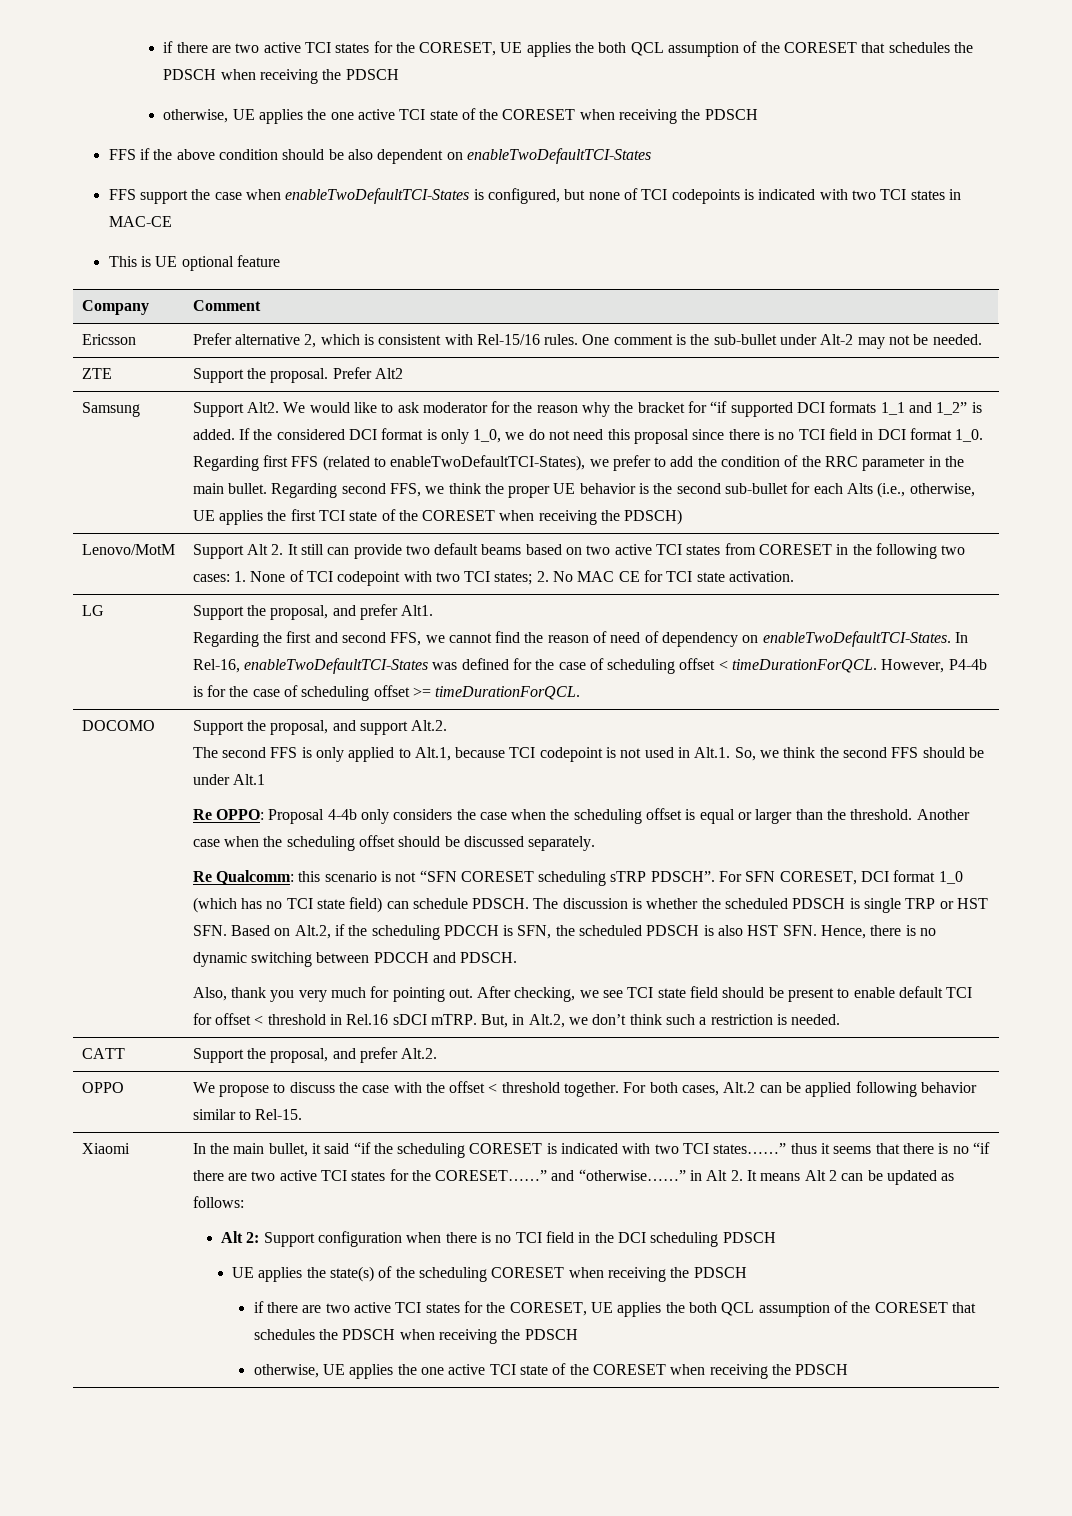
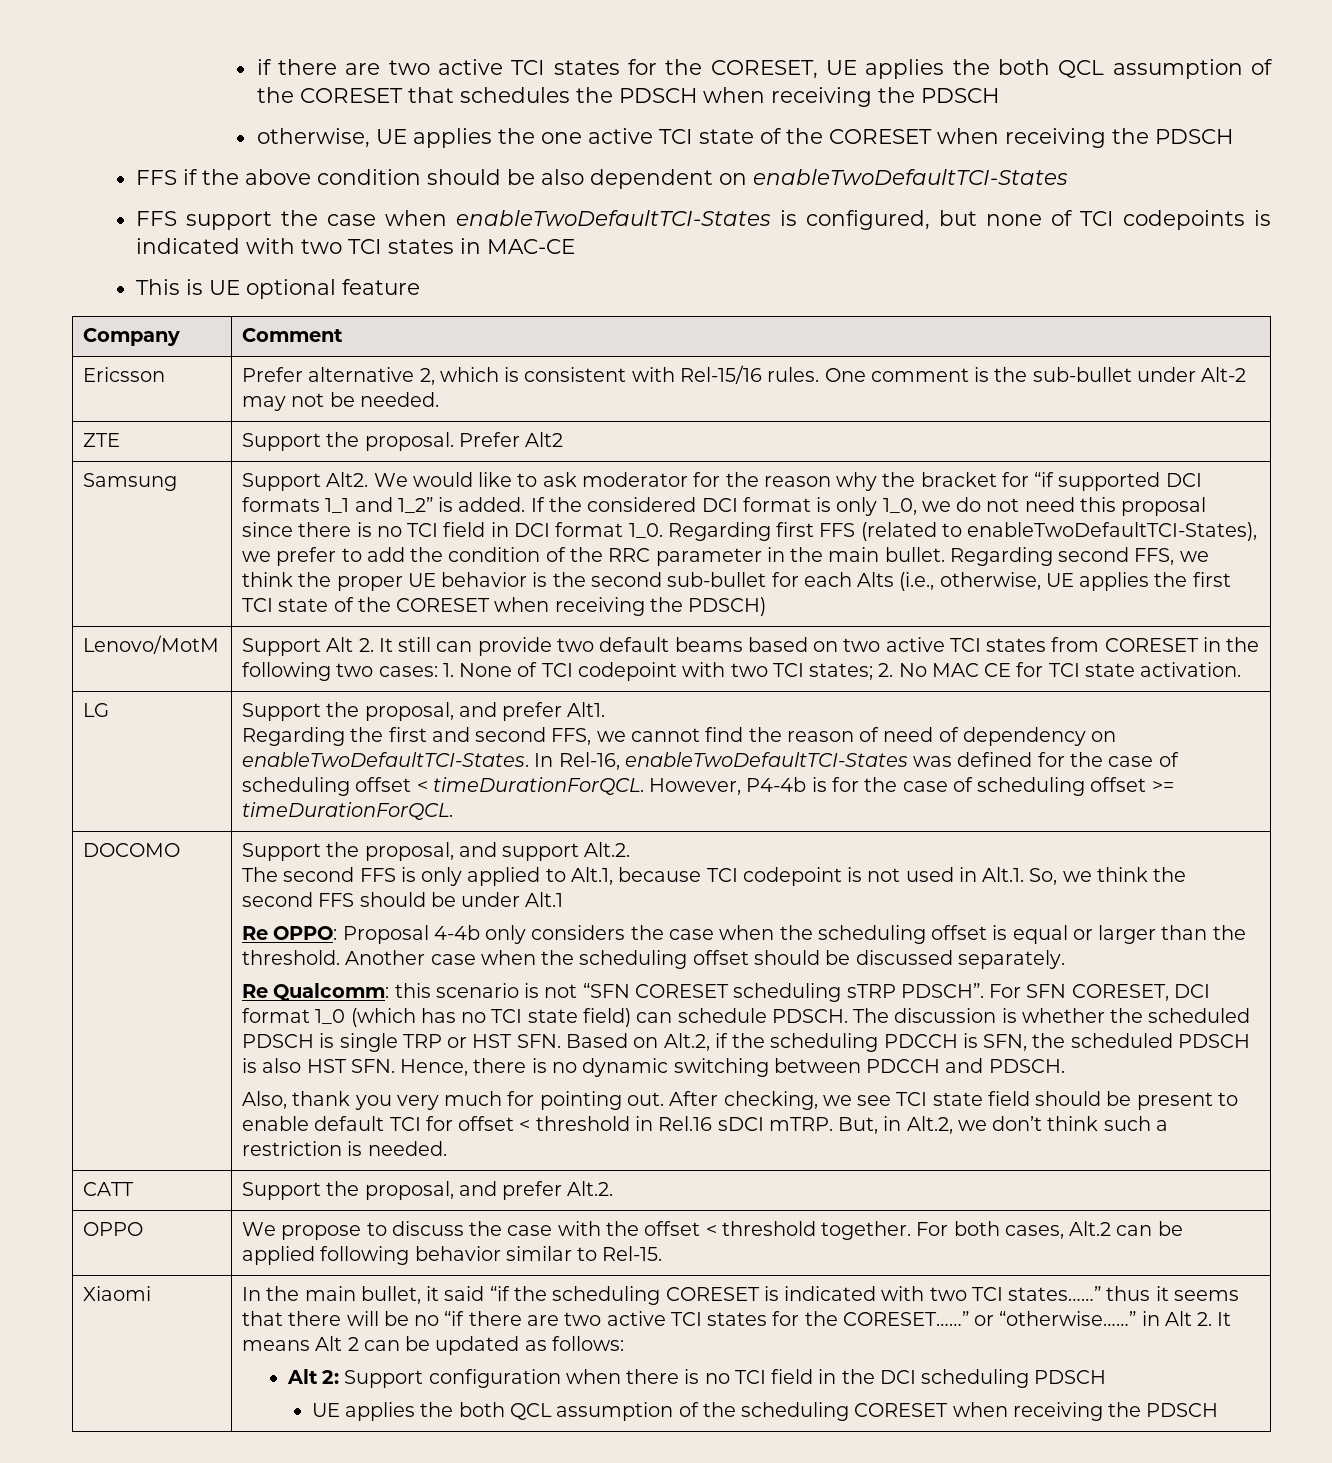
- In the main bullet, it said “if the scheduling CORESET is indicated with two TCI states……” thus it seems that there is no “if there are two active TCI states for the CORESET……” and “otherwise……” in Alt 2. It means Alt 2 can be updated as follows:
+ In the main bullet, it said “if the scheduling CORESET is indicated with two TCI states……” thus it seems that there will be no “if there are two active TCI states for the CORESET……” or “otherwise……” in Alt 2. It means Alt 2 can be updated as follows:
- UE applies the state(s) of the scheduling CORESET when receiving the PDSCH
- if there are two active TCI states for the CORESET, UE applies the both QCL assumption of the CORESET that schedules the PDSCH when receiving the PDSCH
- otherwise, UE applies the one active TCI state of the CORESET when receiving the PDSCH
+ UE applies the both QCL assumption of the scheduling CORESET when receiving the PDSCH

